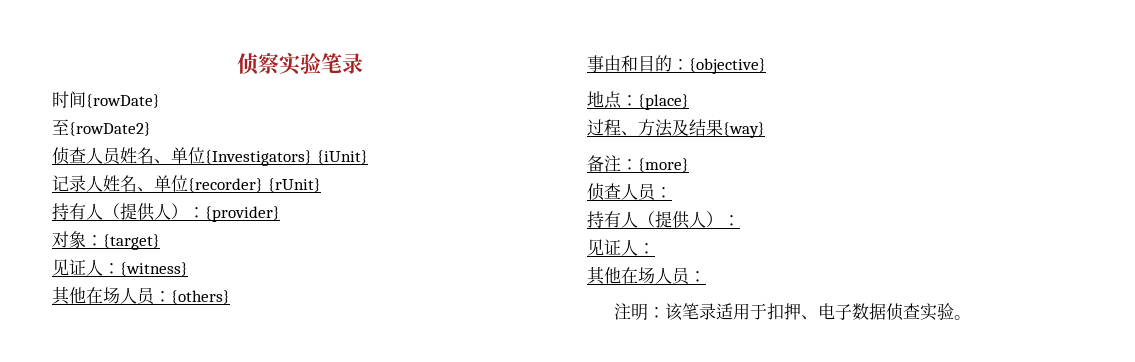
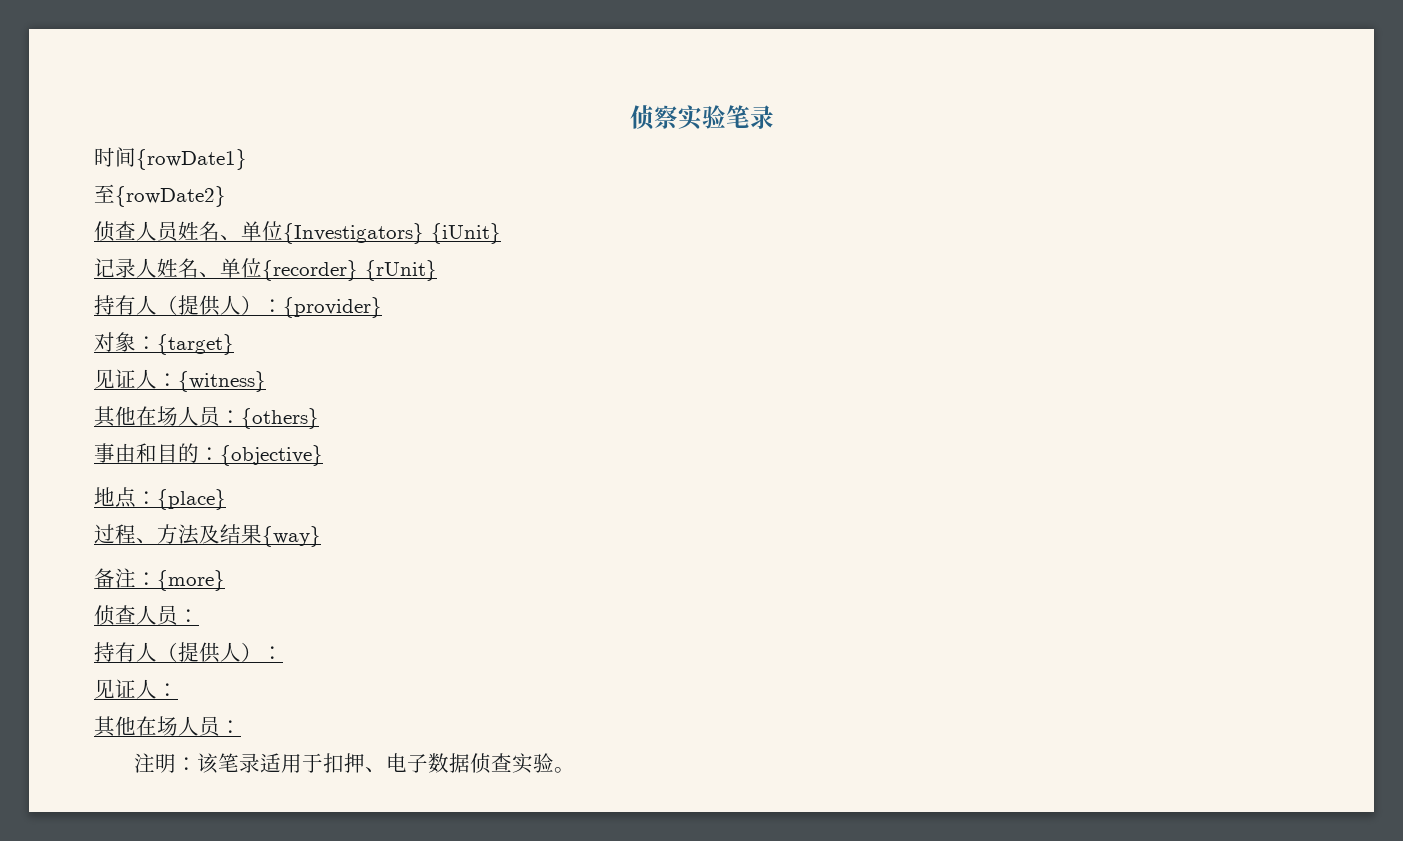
- 时间{rowDate}
+ 时间{rowDate1}

